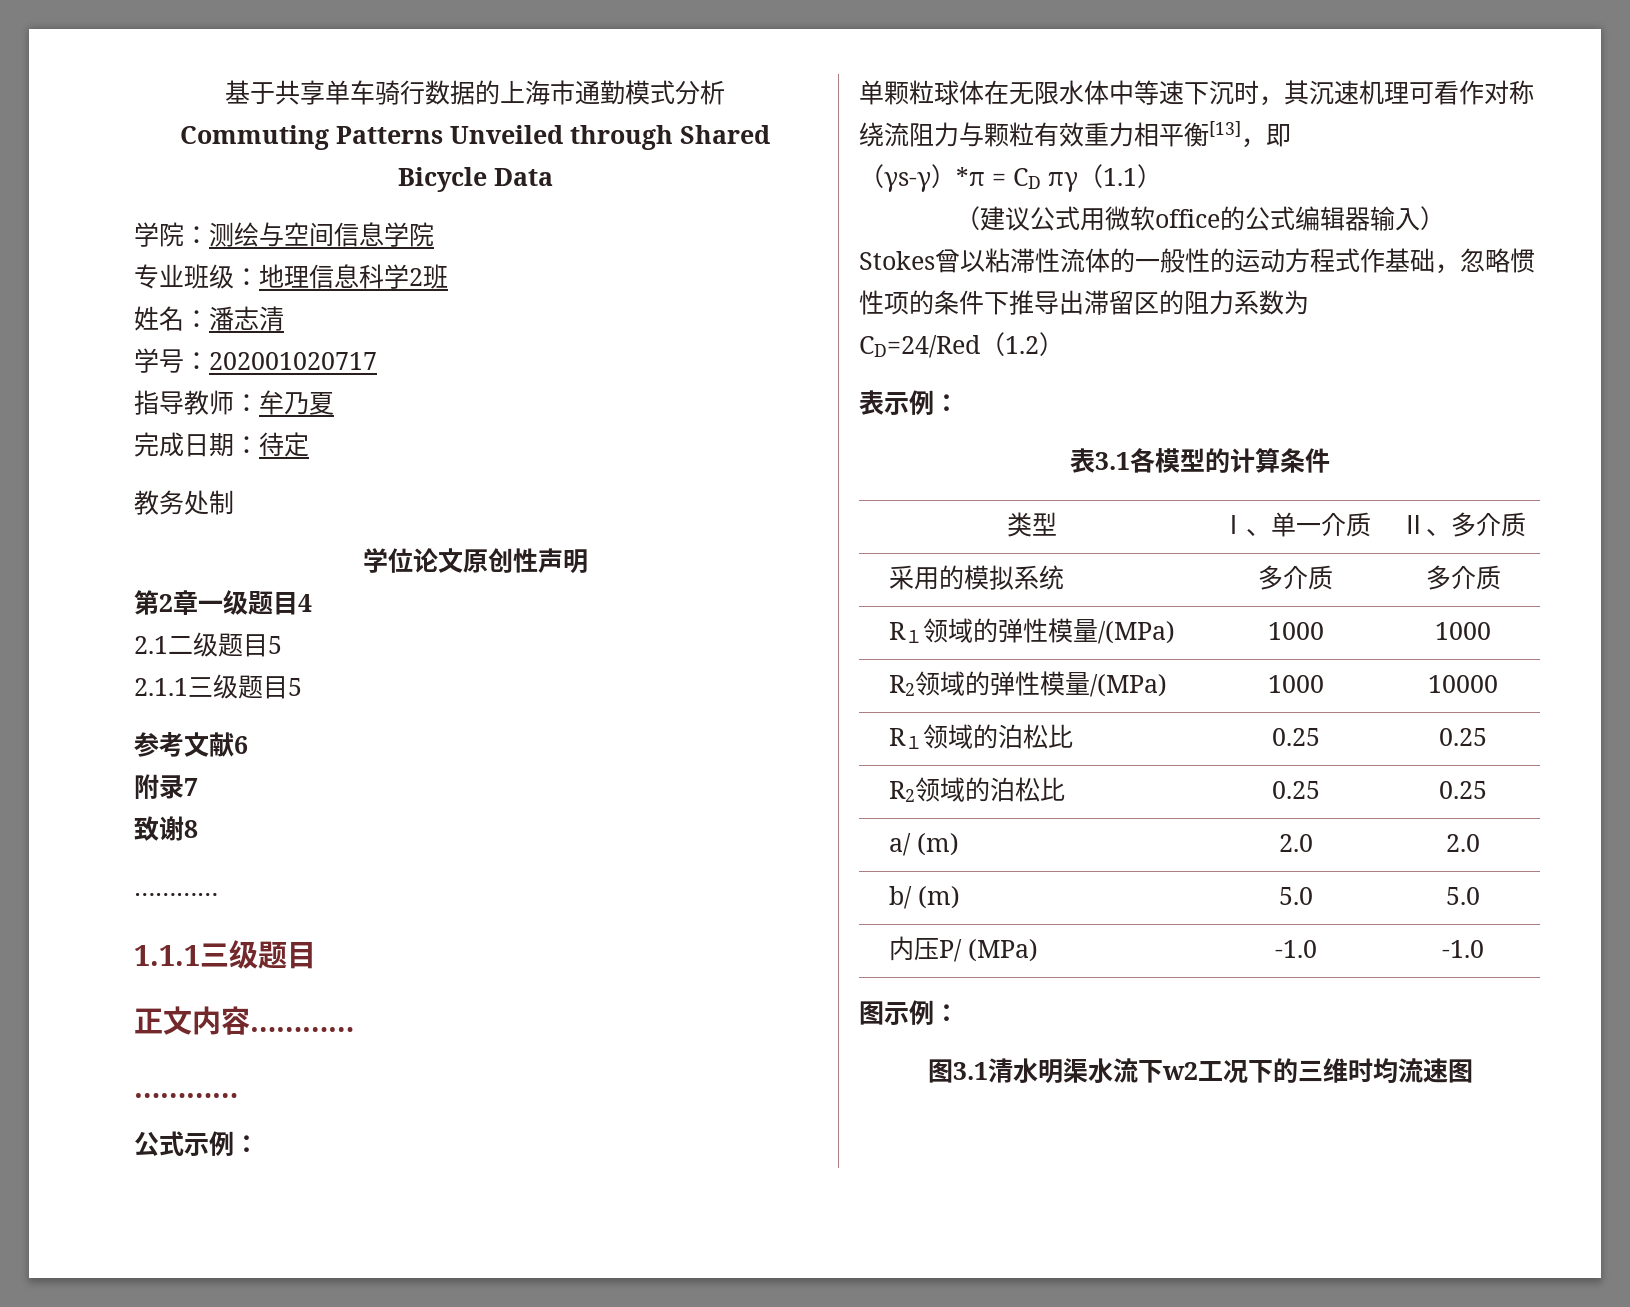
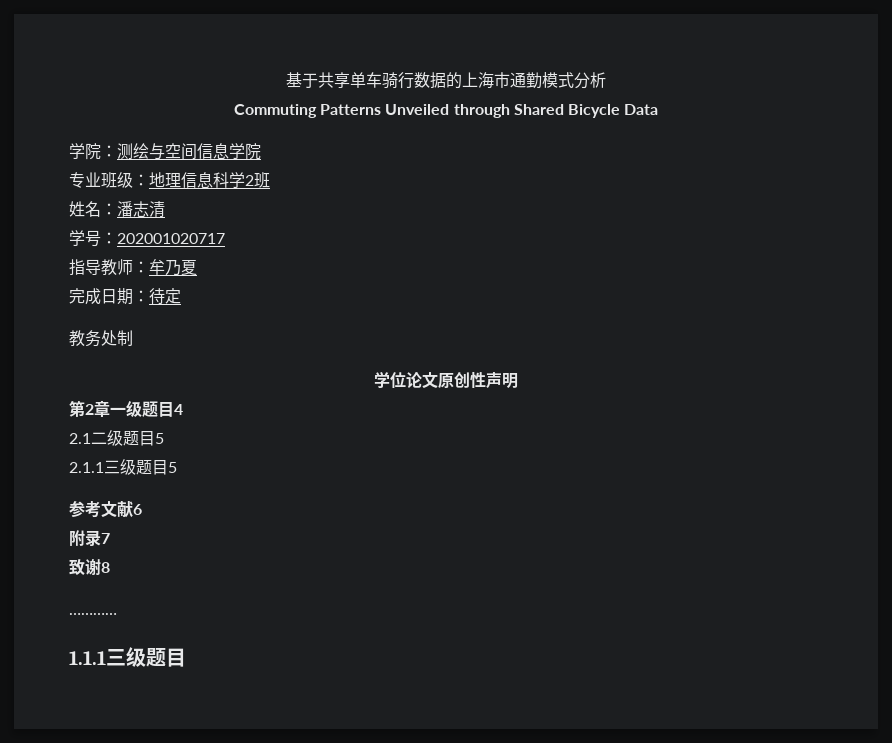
- 正文内容…………
- …………
- 公式示例：
- 单颗粒球体在无限水体中等速下沉时，其沉速机理可看作对称绕流阻力与颗粒有效重力相平衡[13]，即
- （γs-γ）*π = CD πγ（1.1）
- （建议公式用微软office的公式编辑器输入）
- Stokes曾以粘滞性流体的一般性的运动方程式作基础，忽略惯性项的条件下推导出滞留区的阻力系数为
- CD=24/Red（1.2）
- 表示例：
- 表3.1各模型的计算条件
- 类型 | Ⅰ、单一介质 | Ⅱ、多介质
- 采用的模拟系统 | 多介质 | 多介质
- R１领域的弹性模量/(MPa) | 1000 | 1000
- R2领域的弹性模量/(MPa) | 1000 | 10000
- R１领域的泊松比 | 0.25 | 0.25
- R2领域的泊松比 | 0.25 | 0.25
- a/ (m) | 2.0 | 2.0
- b/ (m) | 5.0 | 5.0
- 内压P/ (MPa) | -1.0 | -1.0
- 图示例：
- 图3.1清水明渠水流下w2工况下的三维时均流速图

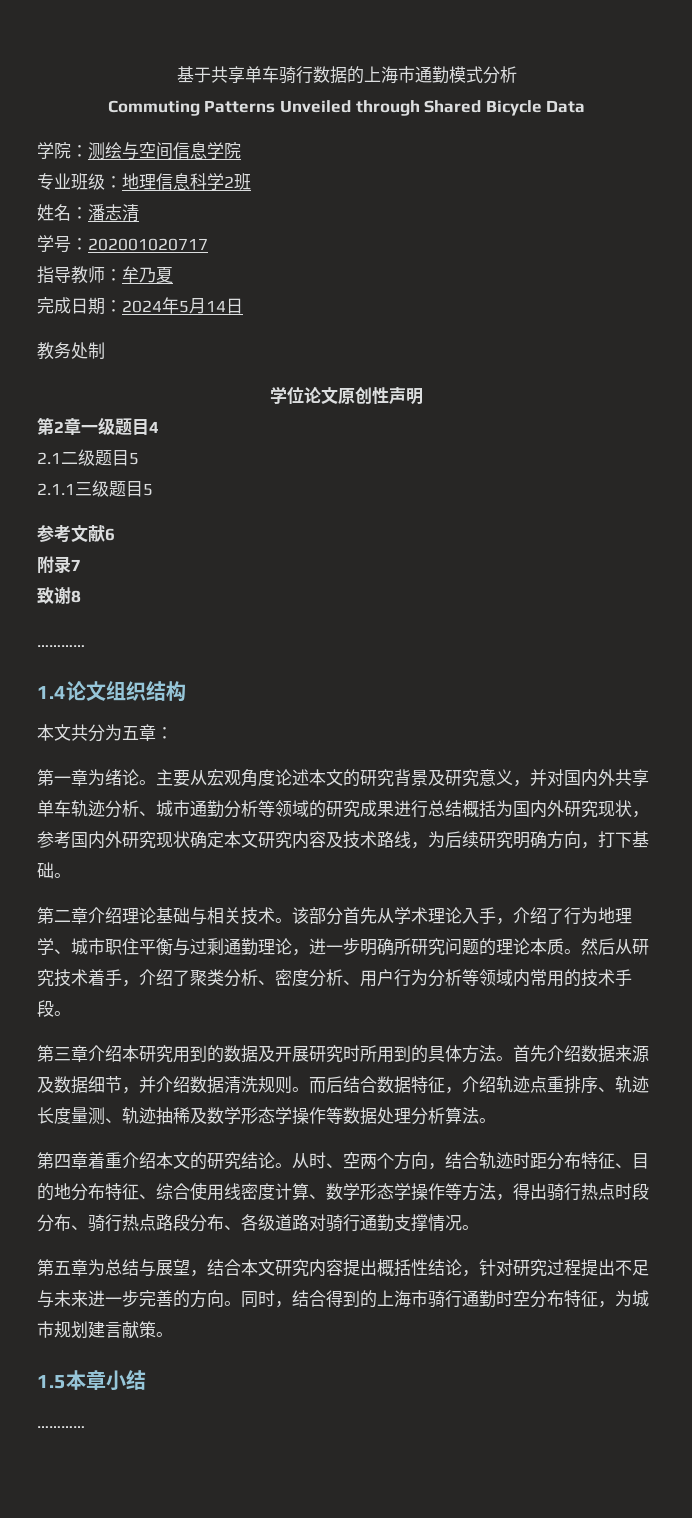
- 完成日期：待定
+ 完成日期：2024年5月14日
- 1.1.1三级题目
+ 1.4论文组织结构
+ 本文共分为五章：
+ 第一章为绪论。主要从宏观角度论述本文的研究背景及研究意义，并对国内外共享单车轨迹分析、城市通勤分析等领域的研究成果进行总结概括为国内外研究现状，参考国内外研究现状确定本文研究内容及技术路线，为后续研究明确方向，打下基础。
+ 第二章介绍理论基础与相关技术。该部分首先从学术理论入手，介绍了行为地理学、城市职住平衡与过剩通勤理论，进一步明确所研究问题的理论本质。然后从研究技术着手，介绍了聚类分析、密度分析、用户行为分析等领域内常用的技术手段。
+ 第三章介绍本研究用到的数据及开展研究时所用到的具体方法。首先介绍数据来源及数据细节，并介绍数据清洗规则。而后结合数据特征，介绍轨迹点重排序、轨迹长度量测、轨迹抽稀及数学形态学操作等数据处理分析算法。
+ 第四章着重介绍本文的研究结论。从时、空两个方向，结合轨迹时距分布特征、目的地分布特征、综合使用线密度计算、数学形态学操作等方法，得出骑行热点时段分布、骑行热点路段分布、各级道路对骑行通勤支撑情况。
+ 第五章为总结与展望，结合本文研究内容提出概括性结论，针对研究过程提出不足与未来进一步完善的方向。同时，结合得到的上海市骑行通勤时空分布特征，为城市规划建言献策。
+ 1.5本章小结
+ …………

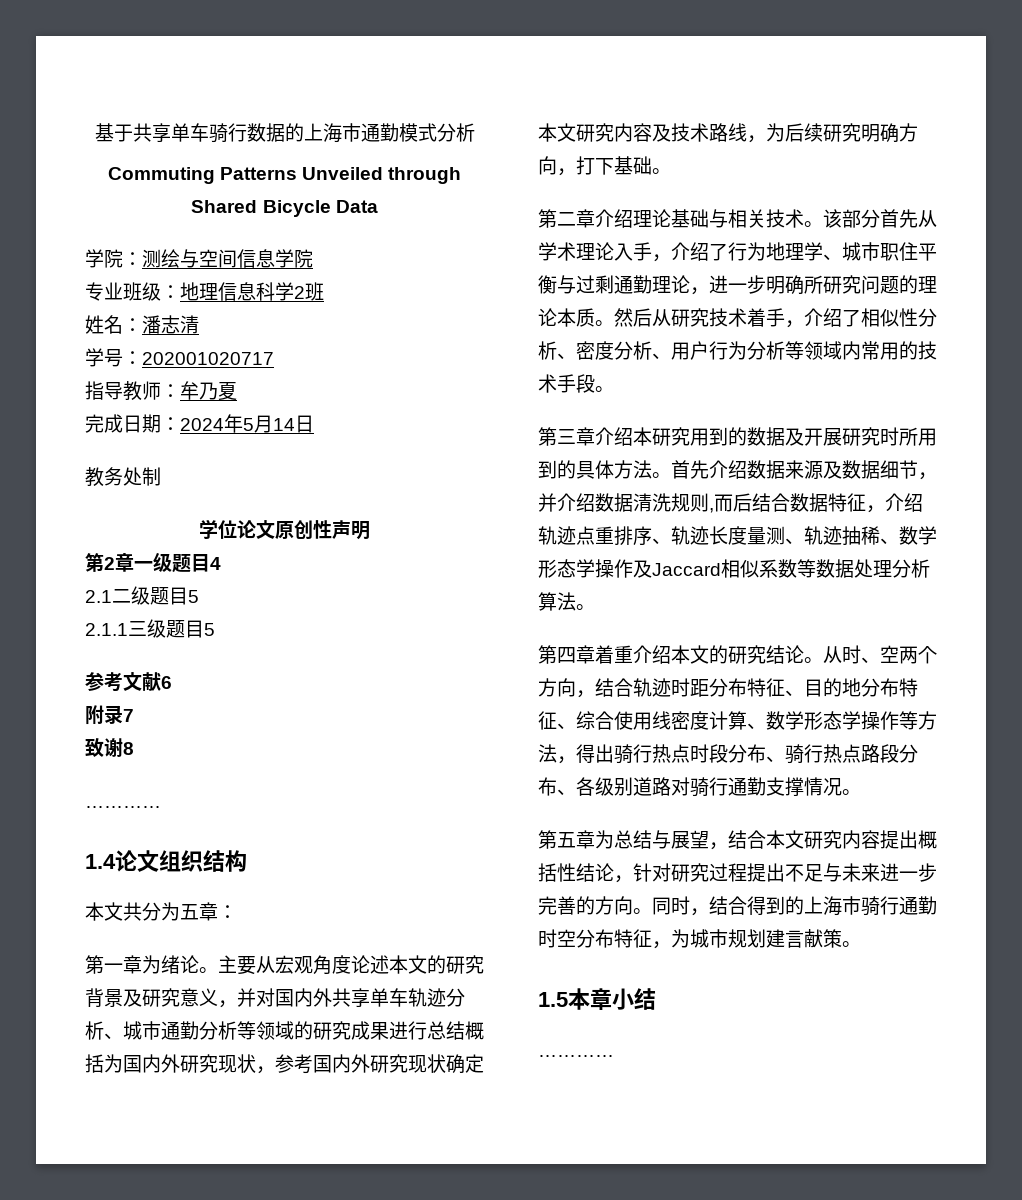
- 然后从研究技术着手，介绍了聚类分析、密度分析、用户行为分析等领域内常用的技术手段。
+ 然后从研究技术着手，介绍了相似性分析、密度分析、用户行为分析等领域内常用的技术手段。
- 首先介绍数据来源及数据细节，并介绍数据清洗规则。而后结合数据特征，介绍轨迹点重排序、轨迹长度量测、轨迹抽稀及数学形态学操作等数据处理分析算法。
+ 首先介绍数据来源及数据细节，并介绍数据清洗规则,而后结合数据特征，介绍轨迹点重排序、轨迹长度量测、轨迹抽稀、数学形态学操作及Jaccard相似系数等数据处理分析算法。
- 从时、空两个方向，结合轨迹时距分布特征、目的地分布特征、综合使用线密度计算、数学形态学操作等方法，得出骑行热点时段分布、骑行热点路段分布、各级道路对骑行通勤支撑情况。
+ 从时、空两个方向，结合轨迹时距分布特征、目的地分布特征、综合使用线密度计算、数学形态学操作等方法，得出骑行热点时段分布、骑行热点路段分布、各级别道路对骑行通勤支撑情况。

